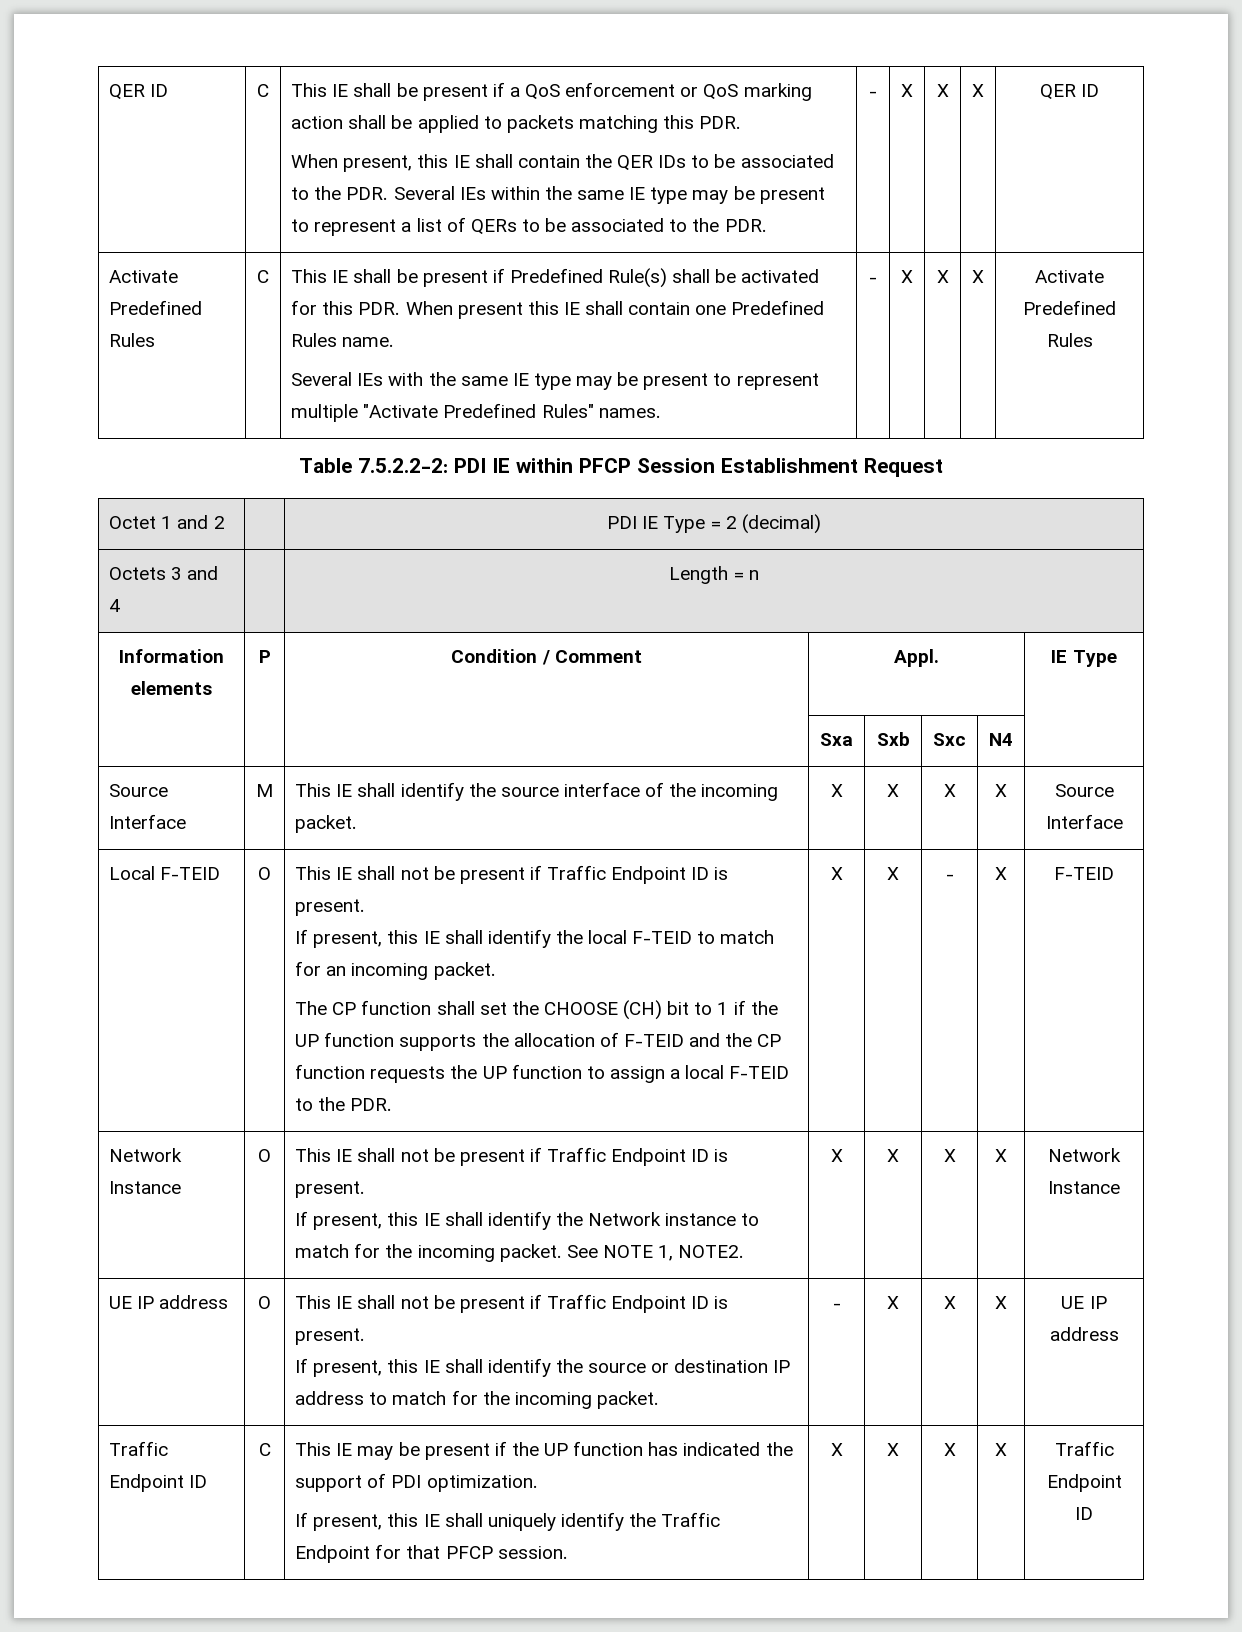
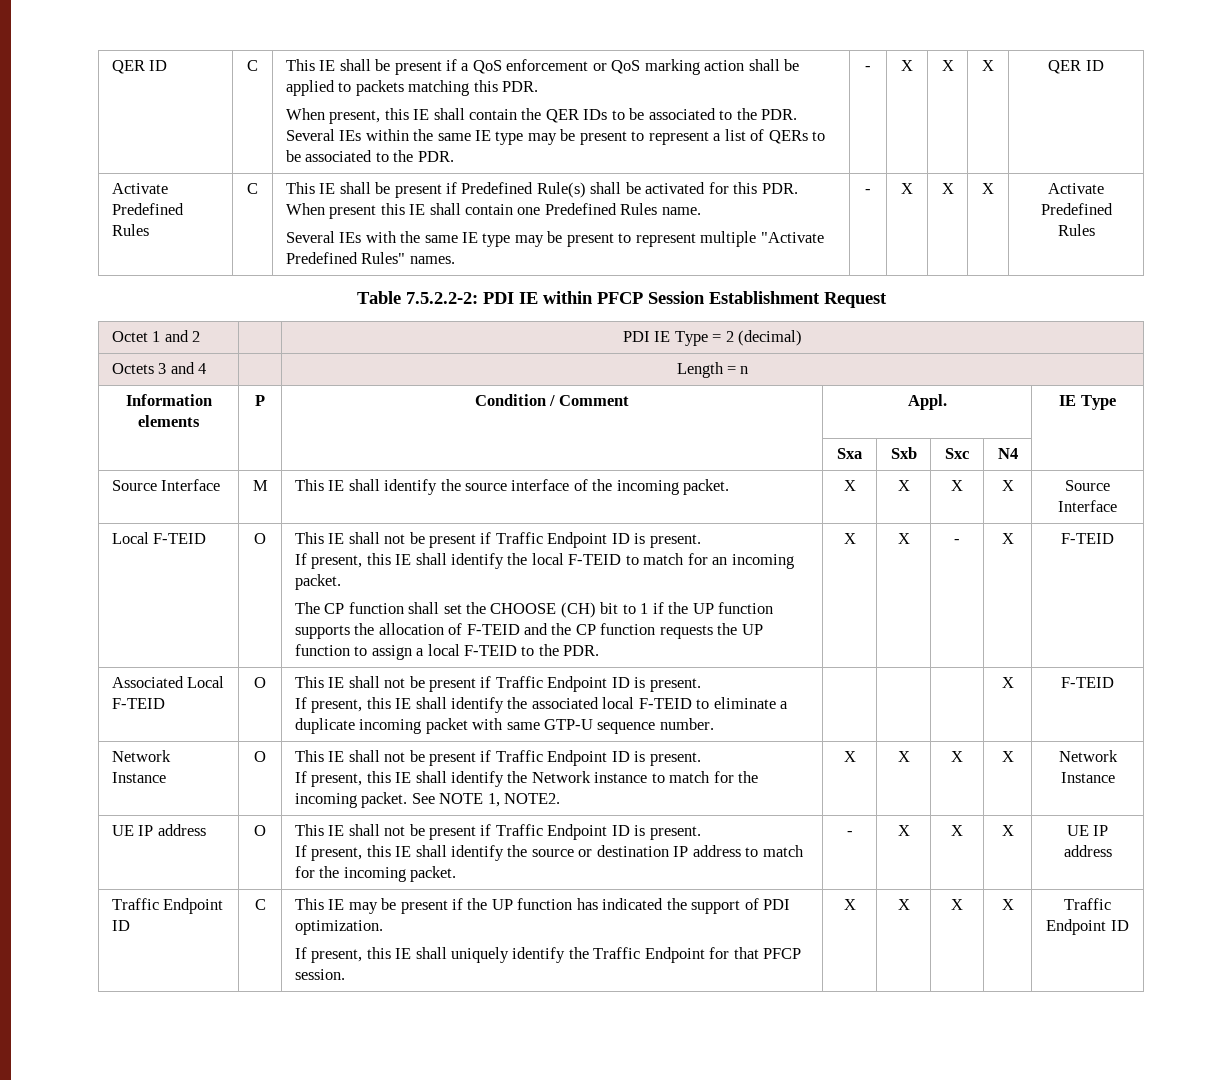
+ Associated Local F-TEID | O | This IE shall not be present if Traffic Endpoint ID is present.
+ If present, this IE shall identify the associated local F-TEID to eliminate a duplicate incoming packet with same GTP-U sequence number. | | | | X | F-TEID

